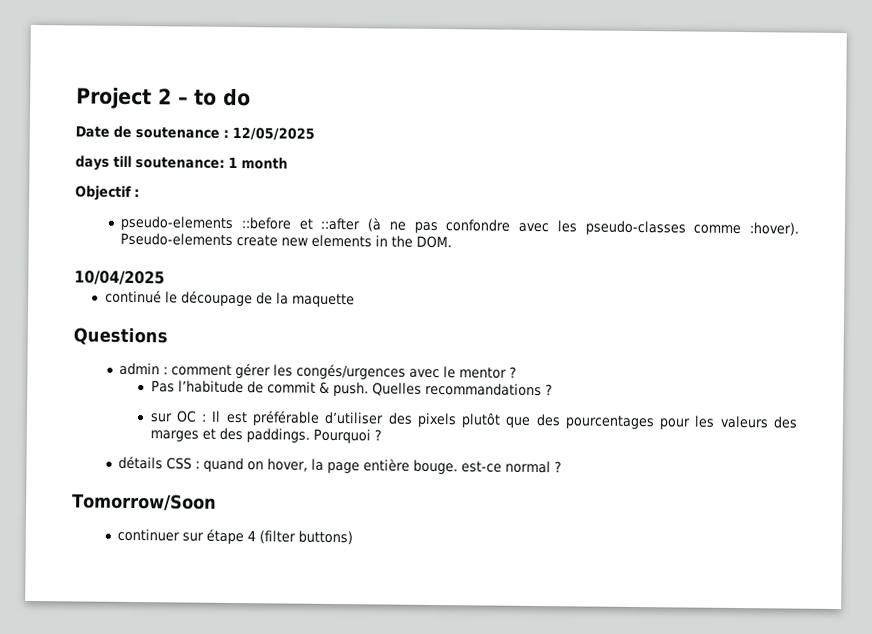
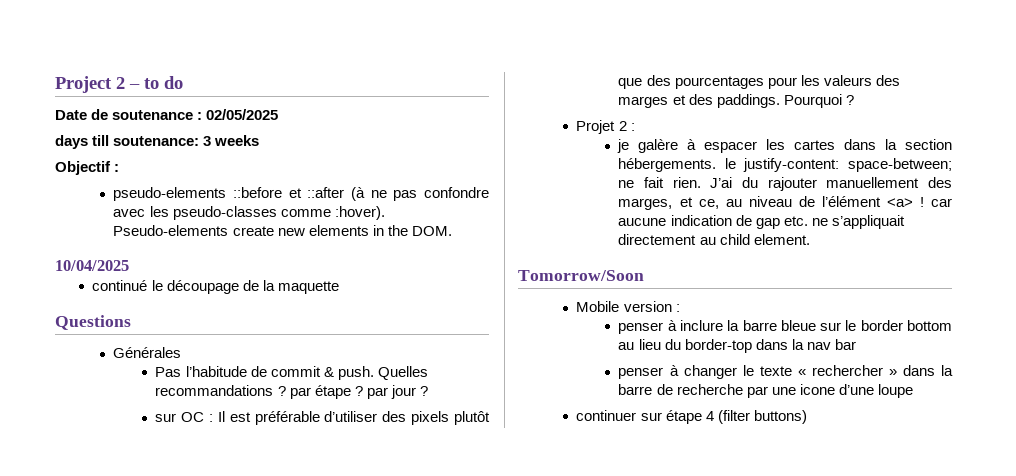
- Date de soutenance : 12/05/2025
+ Date de soutenance : 02/05/2025
- days till soutenance: 1 month
+ days till soutenance: 3 weeks
- admin : comment gérer les congés/urgences avec le mentor ?
+ Générales
- Quelles recommandations ?
+ Quelles recommandations ? par étape ? par jour ?
- détails CSS : quand on hover, la page entière bouge. est-ce normal ?
+ Projet 2 :
+ je galère à espacer les cartes dans la section hébergements. le justify-content: space-between; ne fait rien. J’ai du rajouter manuellement des marges, et ce, au niveau de l’élément <a> ! car aucune indication de gap etc. ne s’appliquait directement au child element.
  Tomorrow/Soon
+ Mobile version :
+ penser à inclure la barre bleue sur le border bottom au lieu du border-top dans la nav bar
+ penser à changer le texte « rechercher » dans la barre de recherche par une icone d’une loupe

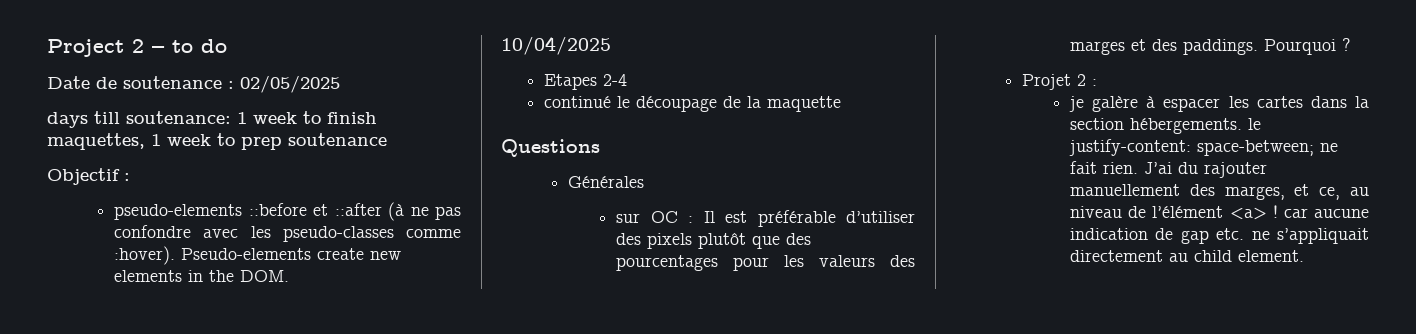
- days till soutenance: 3 weeks
+ days till soutenance: 1 week to finish maquettes, 1 week to prep soutenance
+ Etapes 2-4
- Pas l’habitude de commit & push. Quelles recommandations ? par étape ? par jour ?
- Tomorrow/Soon
- Mobile version :
- penser à inclure la barre bleue sur le border bottom au lieu du border-top dans la nav bar
- penser à changer le texte « rechercher » dans la barre de recherche par une icone d’une loupe
- continuer sur étape 4 (filter buttons)

